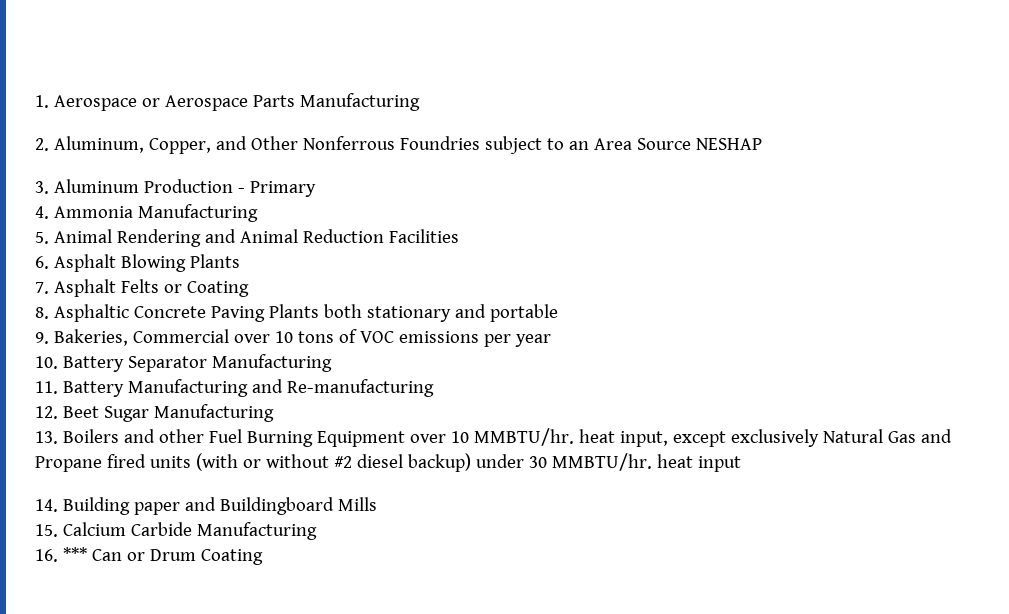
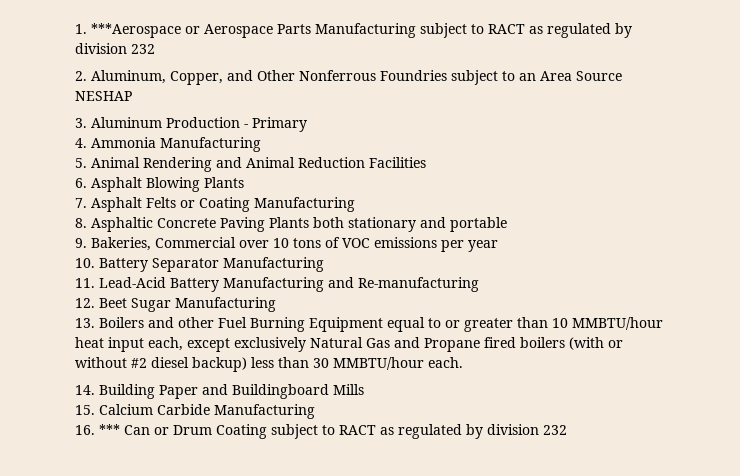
- 1. Aerospace or Aerospace Parts Manufacturing
+ 1. ***Aerospace or Aerospace Parts Manufacturing subject to RACT as regulated by division 232
- 7. Asphalt Felts or Coating
+ 7. Asphalt Felts or Coating Manufacturing
- 11. Battery Manufacturing and Re-manufacturing
+ 11. Lead-Acid Battery Manufacturing and Re-manufacturing
- 13. Boilers and other Fuel Burning Equipment over 10 MMBTU/hr. heat input, except exclusively Natural Gas and Propane fired units (with or without #2 diesel backup) under 30 MMBTU/hr. heat input
+ 13. Boilers and other Fuel Burning Equipment equal to or greater than 10 MMBTU/hour heat input each, except exclusively Natural Gas and Propane fired boilers (with or without #2 diesel backup) less than 30 MMBTU/hour each.
- 14. Building paper and Buildingboard Mills
+ 14. Building Paper and Buildingboard Mills
- 16. *** Can or Drum Coating
+ 16. *** Can or Drum Coating subject to RACT as regulated by division 232

